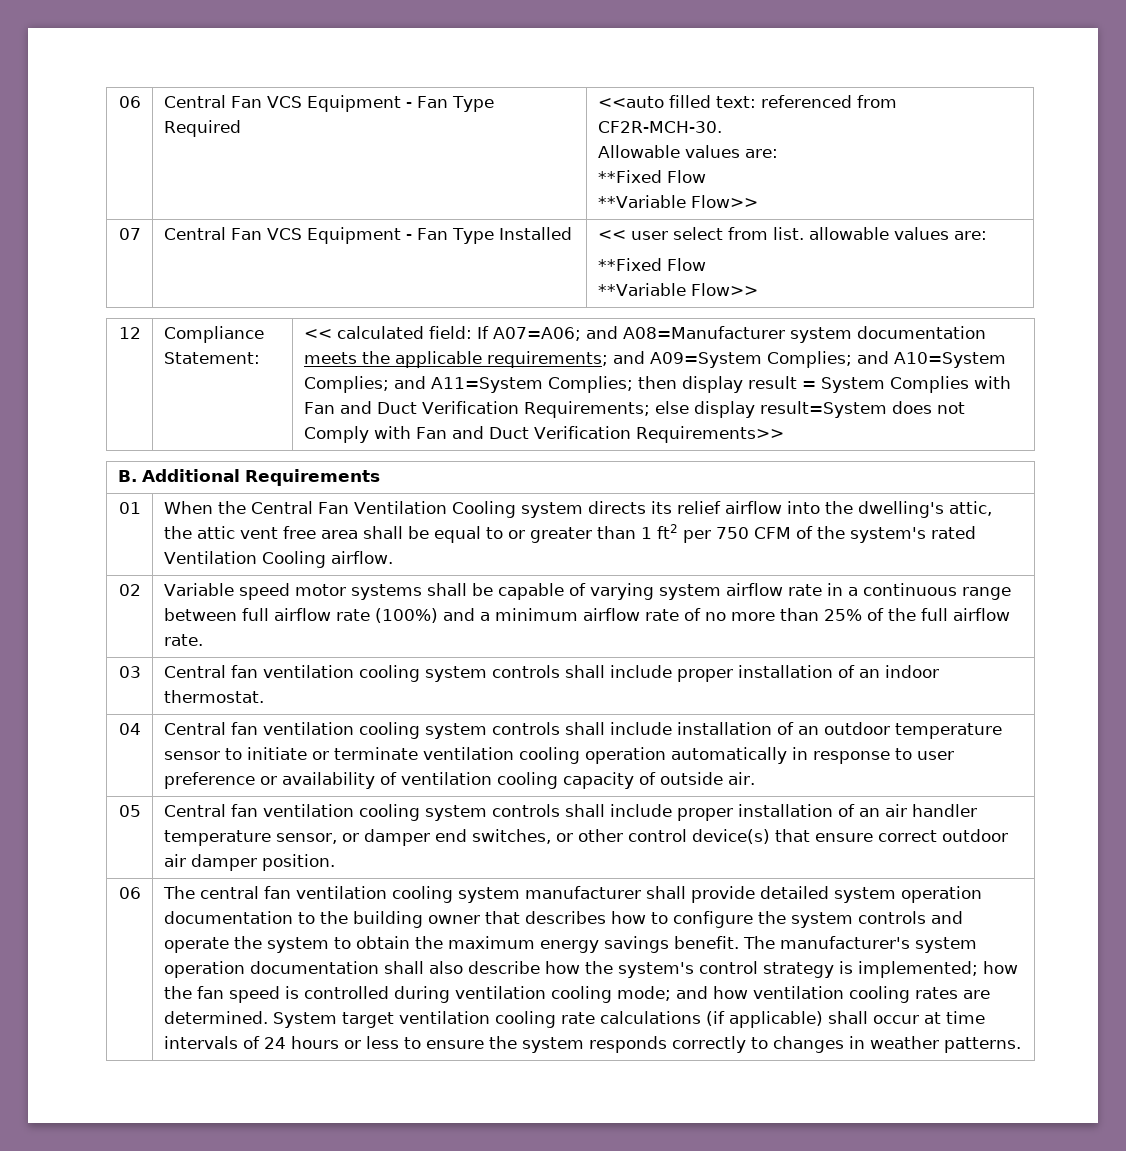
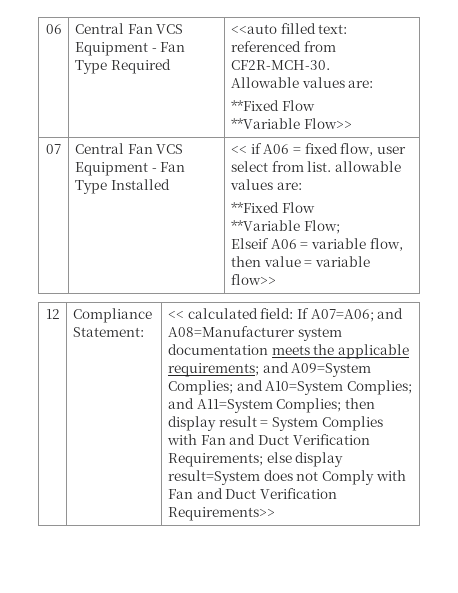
- 07 | Central Fan VCS Equipment - Fan Type Installed | << user select from list. allowable values are:
+ 07 | Central Fan VCS Equipment - Fan Type Installed | << if A06 = fixed flow, user select from list. allowable values are:
  **Fixed Flow
- **Variable Flow>>
+ **Variable Flow;
+ Elseif A06 = variable flow, then value = variable flow>>
- B. Additional Requirements
- 01 | When the Central Fan Ventilation Cooling system directs its relief airflow into the dwelling's attic, the attic vent free area shall be equal to or greater than 1 ft2 per 750 CFM of the system's rated Ventilation Cooling airflow.
- 02 | Variable speed motor systems shall be capable of varying system airflow rate in a continuous range between full airflow rate (100%) and a minimum airflow rate of no more than 25% of the full airflow rate.
- 03 | Central fan ventilation cooling system controls shall include proper installation of an indoor thermostat.
- 04 | Central fan ventilation cooling system controls shall include installation of an outdoor temperature sensor to initiate or terminate ventilation cooling operation automatically in response to user preference or availability of ventilation cooling capacity of outside air.
- 05 | Central fan ventilation cooling system controls shall include proper installation of an air handler temperature sensor, or damper end switches, or other control device(s) that ensure correct outdoor air damper position.
- 06 | The central fan ventilation cooling system manufacturer shall provide detailed system operation documentation to the building owner that describes how to configure the system controls and operate the system to obtain the maximum energy savings benefit. The manufacturer's system operation documentation shall also describe how the system's control strategy is implemented; how the fan speed is controlled during ventilation cooling mode; and how ventilation cooling rates are determined. System target ventilation cooling rate calculations (if applicable) shall occur at time intervals of 24 hours or less to ensure the system responds correctly to changes in weather patterns.

